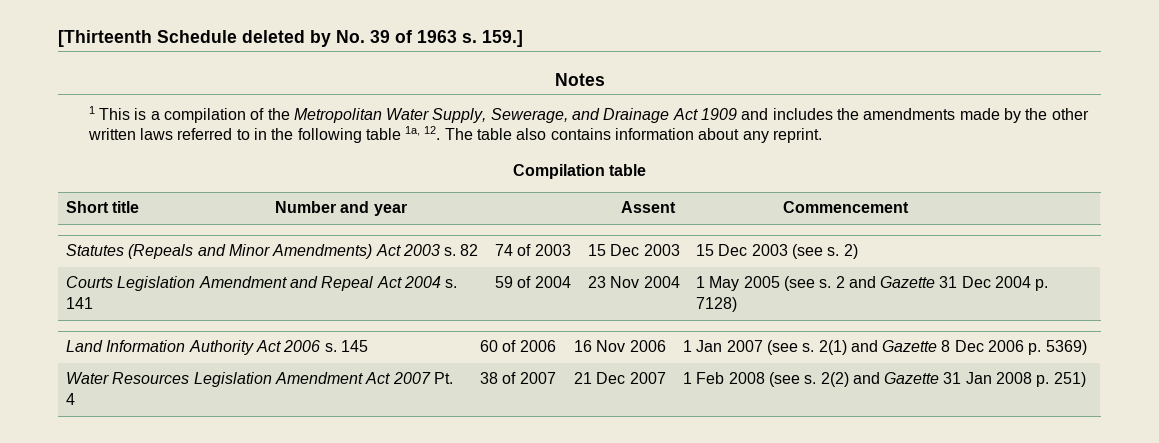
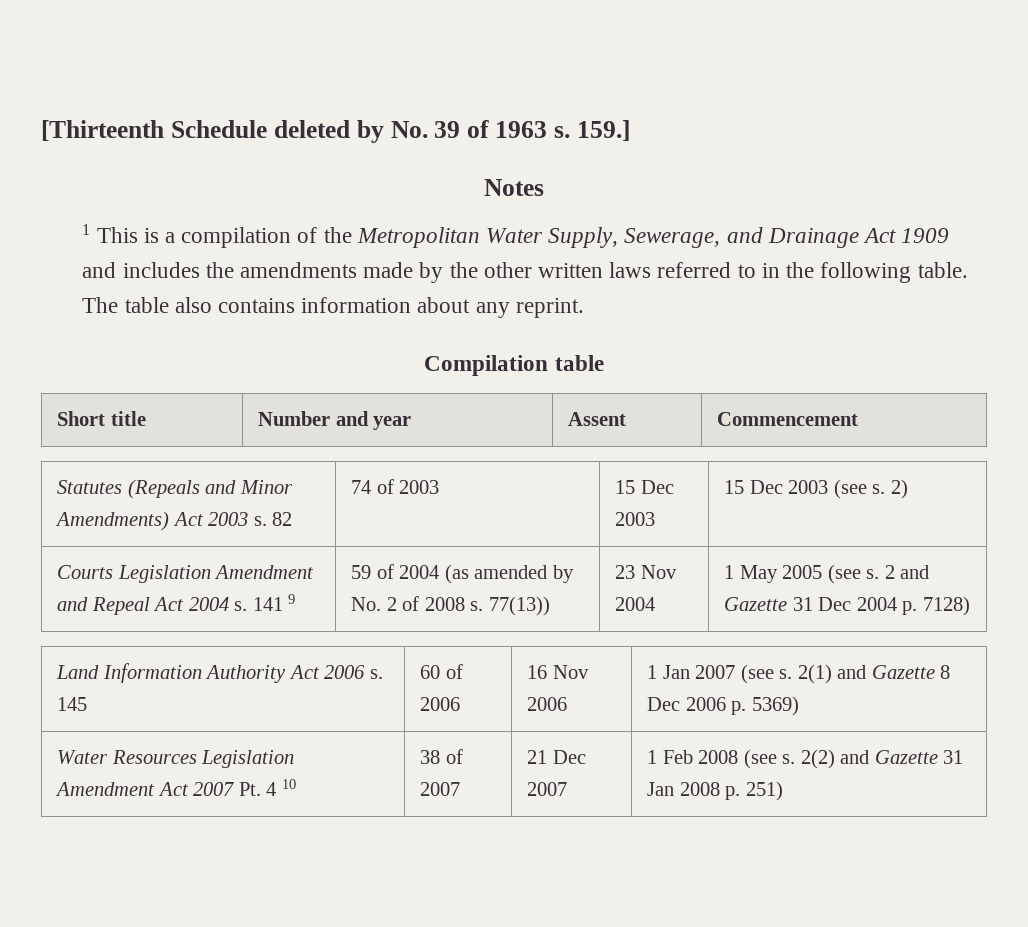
- 1 This is a compilation of the Metropolitan Water Supply, Sewerage, and Drainage Act 1909 and includes the amendments made by the other written laws referred to in the following table 1a, 12. The table also contains information about any reprint.
+ 1 This is a compilation of the Metropolitan Water Supply, Sewerage, and Drainage Act 1909 and includes the amendments made by the other written laws referred to in the following table. The table also contains information about any reprint.
- Courts Legislation Amendment and Repeal Act 2004 s. 141 | 59 of 2004 | 23 Nov 2004 | 1 May 2005 (see s. 2 and Gazette 31 Dec 2004 p. 7128)
+ Courts Legislation Amendment and Repeal Act 2004 s. 141 9 | 59 of 2004 (as amended by No. 2 of 2008 s. 77(13)) | 23 Nov 2004 | 1 May 2005 (see s. 2 and Gazette 31 Dec 2004 p. 7128)
- Water Resources Legislation Amendment Act 2007 Pt. 4 | 38 of 2007 | 21 Dec 2007 | 1 Feb 2008 (see s. 2(2) and Gazette 31 Jan 2008 p. 251)
+ Water Resources Legislation Amendment Act 2007 Pt. 4 10 | 38 of 2007 | 21 Dec 2007 | 1 Feb 2008 (see s. 2(2) and Gazette 31 Jan 2008 p. 251)

